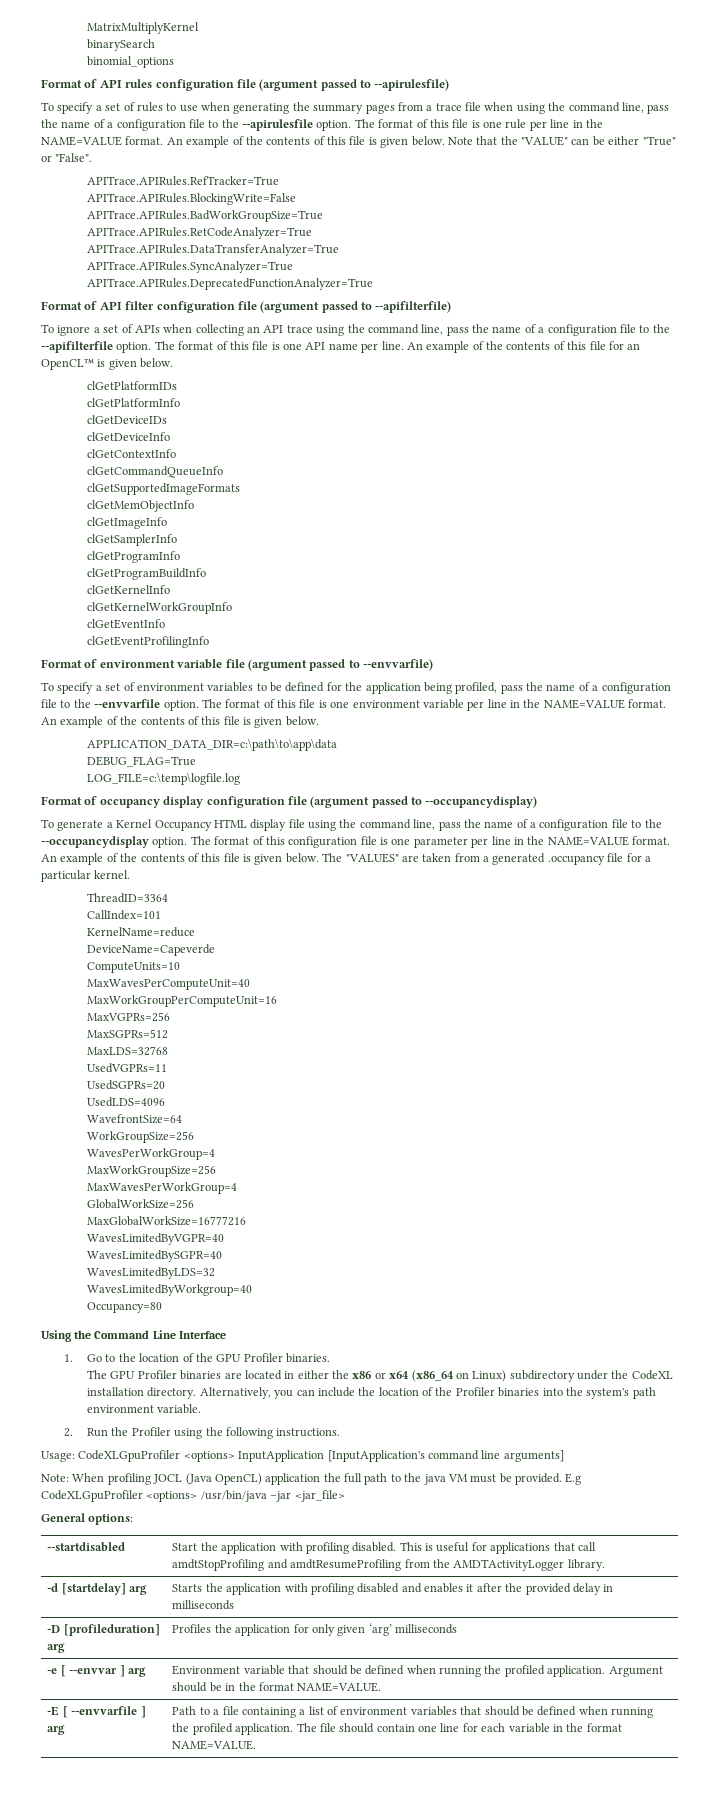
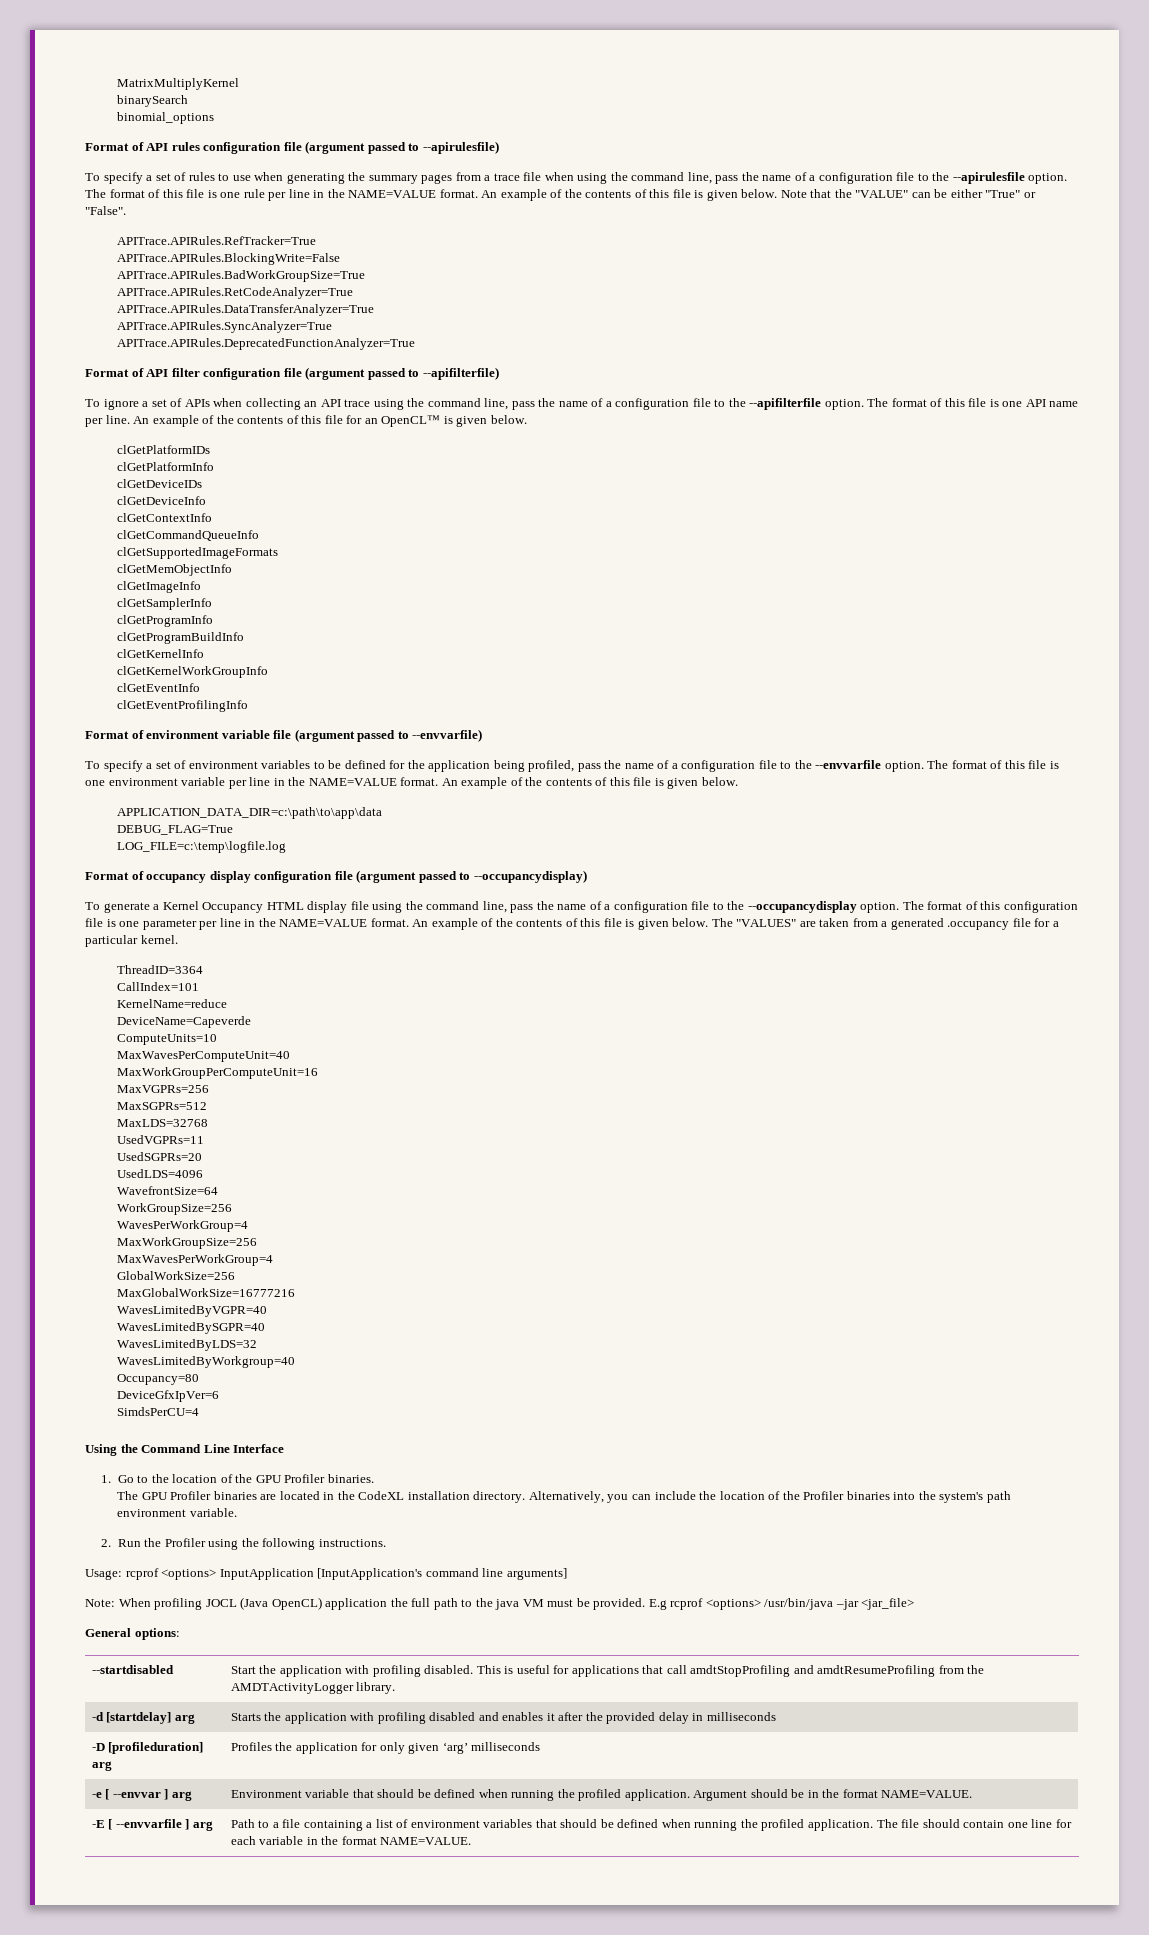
+ DeviceGfxIpVer=6
+ SimdsPerCU=4
- The GPU Profiler binaries are located in either the x86 or x64 (x86_64 on Linux) subdirectory under the CodeXL installation directory.
+ The GPU Profiler binaries are located in the CodeXL installation directory.
- Usage: CodeXLGpuProfiler <options> InputApplication [InputApplication's command line arguments]
+ Usage: rcprof <options> InputApplication [InputApplication's command line arguments]
- E.g CodeXLGpuProfiler <options> /usr/bin/java –jar <jar_file>
+ E.g rcprof <options> /usr/bin/java –jar <jar_file>

